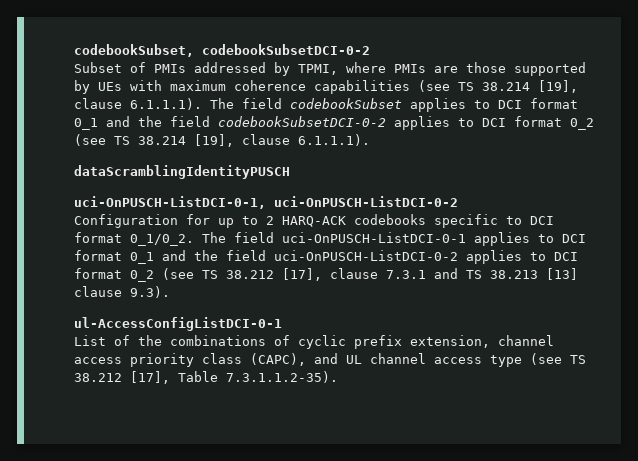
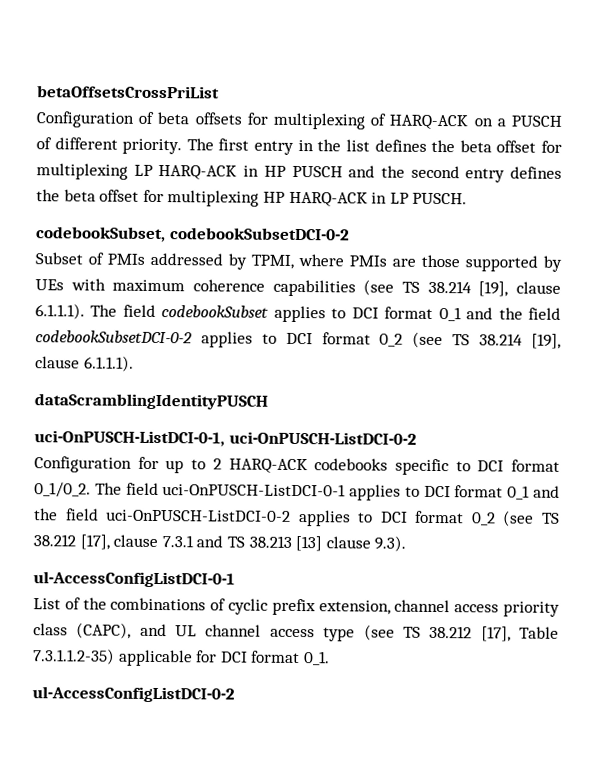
+ betaOffsetsCrossPriList
+ Configuration of beta offsets for multiplexing of HARQ-ACK on a PUSCH of different priority. The first entry in the list defines the beta offset for multiplexing LP HARQ-ACK in HP PUSCH and the second entry defines the beta offset for multiplexing HP HARQ-ACK in LP PUSCH.
- List of the combinations of cyclic prefix extension, channel access priority class (CAPC), and UL channel access type (see TS 38.212 [17], Table 7.3.1.1.2-35).
+ List of the combinations of cyclic prefix extension, channel access priority class (CAPC), and UL channel access type (see TS 38.212 [17], Table 7.3.1.1.2-35) applicable for DCI format 0_1.
+ ul-AccessConfigListDCI-0-2

